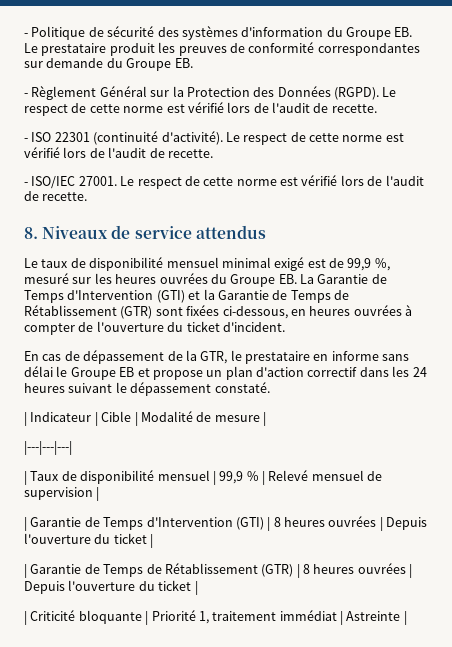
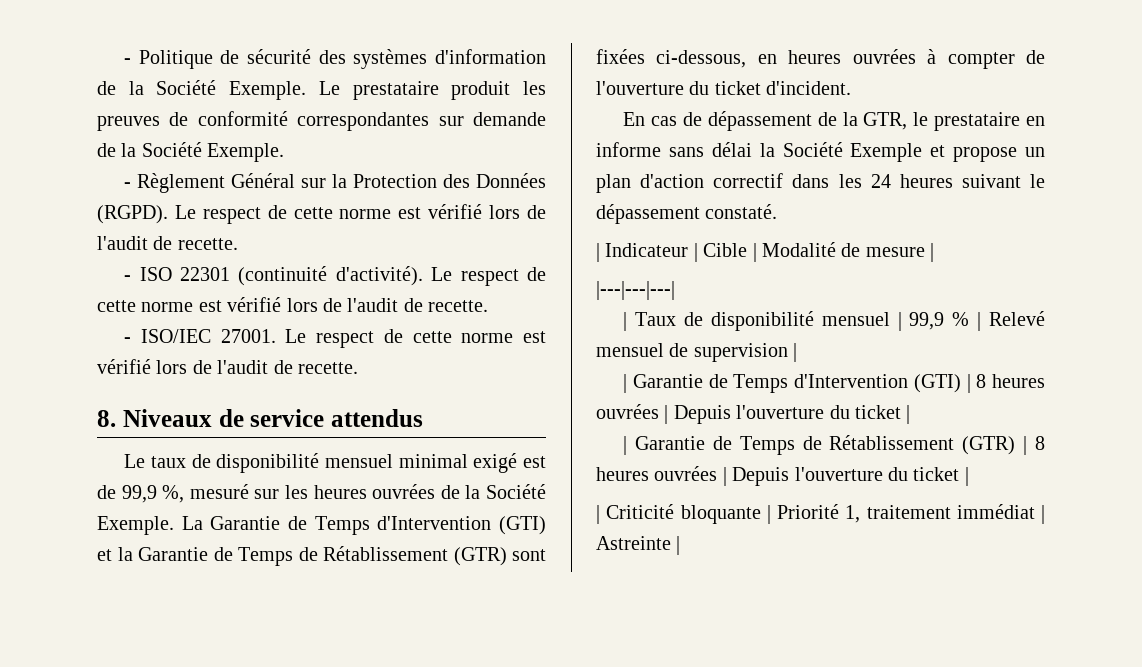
- - Politique de sécurité des systèmes d'information du Groupe EB. Le prestataire produit les preuves de conformité correspondantes sur demande du Groupe EB.
+ - Politique de sécurité des systèmes d'information de la Société Exemple. Le prestataire produit les preuves de conformité correspondantes sur demande de la Société Exemple.
- Le taux de disponibilité mensuel minimal exigé est de 99,9 %, mesuré sur les heures ouvrées du Groupe EB. La Garantie de Temps d'Intervention (GTI) et la Garantie de Temps de Rétablissement (GTR) sont fixées ci-dessous, en heures ouvrées à compter de l'ouverture du ticket d'incident.
+ Le taux de disponibilité mensuel minimal exigé est de 99,9 %, mesuré sur les heures ouvrées de la Société Exemple. La Garantie de Temps d'Intervention (GTI) et la Garantie de Temps de Rétablissement (GTR) sont fixées ci-dessous, en heures ouvrées à compter de l'ouverture du ticket d'incident.
- En cas de dépassement de la GTR, le prestataire en informe sans délai le Groupe EB et propose un plan d'action correctif dans les 24 heures suivant le dépassement constaté.
+ En cas de dépassement de la GTR, le prestataire en informe sans délai la Société Exemple et propose un plan d'action correctif dans les 24 heures suivant le dépassement constaté.

